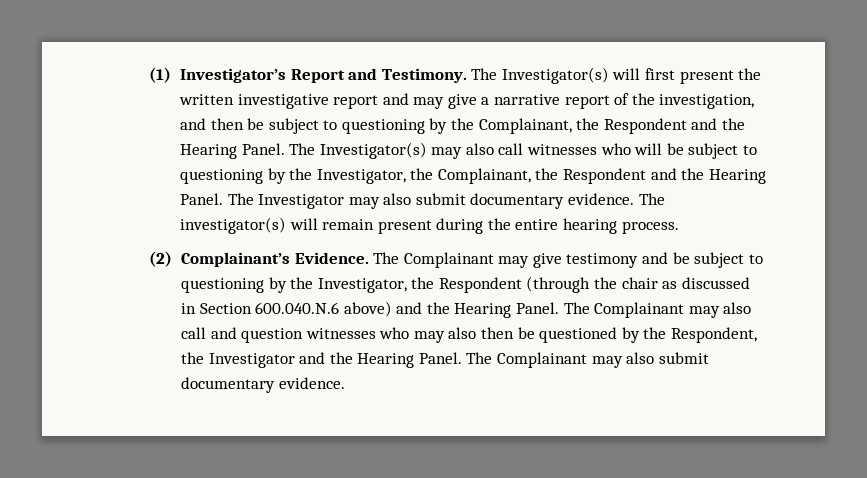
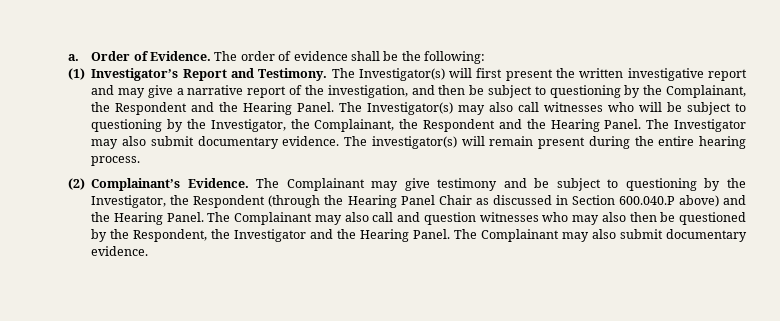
+ a. Order of Evidence. The order of evidence shall be the following:
- The Complainant may give testimony and be subject to questioning by the Investigator, the Respondent (through the chair as discussed in Section 600.040.N.6 above) and the Hearing Panel.
+ The Complainant may give testimony and be subject to questioning by the Investigator, the Respondent (through the Hearing Panel Chair as discussed in Section 600.040.P above) and the Hearing Panel.

